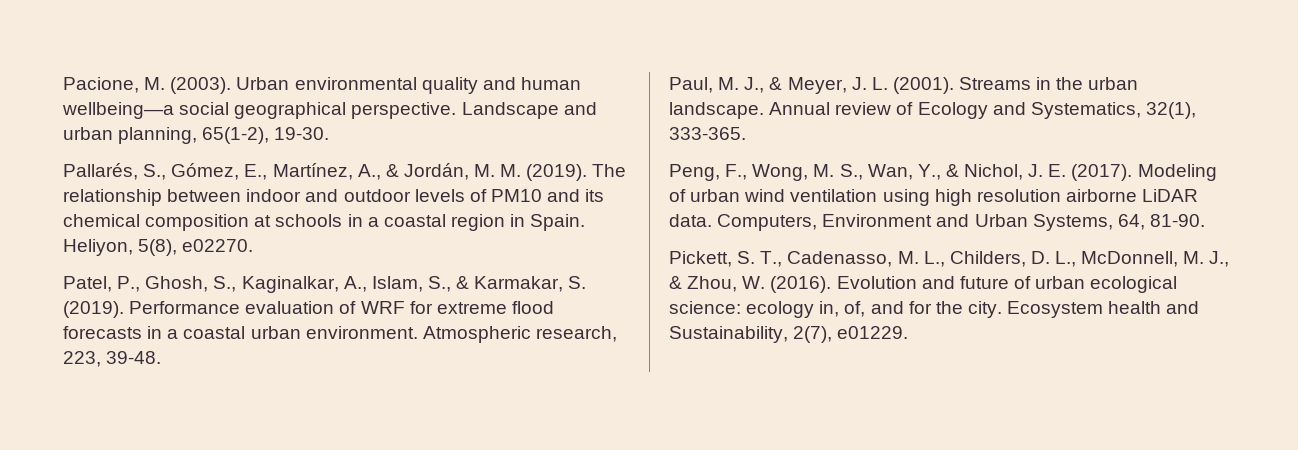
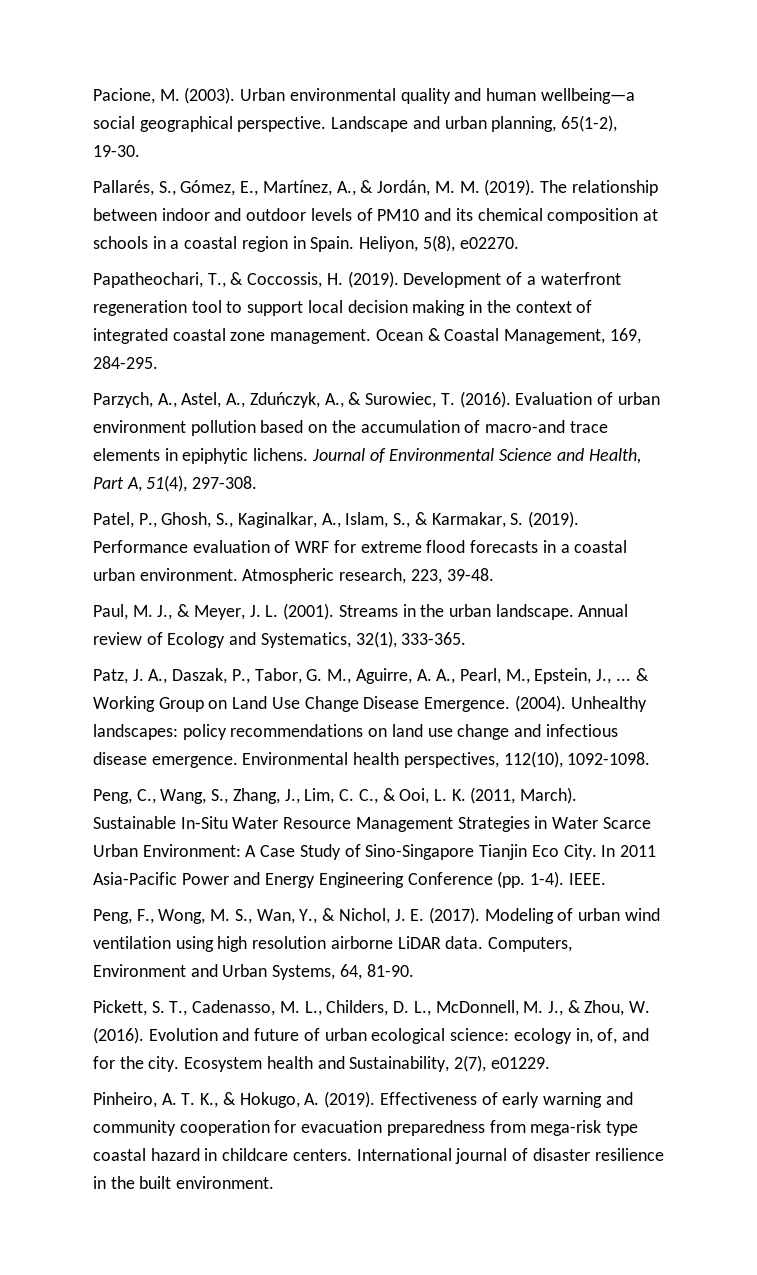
+ Papatheochari, T., & Coccossis, H. (2019). Development of a waterfront regeneration tool to support local decision making in the context of integrated coastal zone management. Ocean & Coastal Management, 169, 284-295.
+ Parzych, A., Astel, A., Zduńczyk, A., & Surowiec, T. (2016). Evaluation of urban environment pollution based on the accumulation of macro-and trace elements in epiphytic lichens. Journal of Environmental Science and Health, Part A, 51(4), 297-308.
+ Patz, J. A., Daszak, P., Tabor, G. M., Aguirre, A. A., Pearl, M., Epstein, J., ... & Working Group on Land Use Change Disease Emergence. (2004). Unhealthy landscapes: policy recommendations on land use change and infectious disease emergence. Environmental health perspectives, 112(10), 1092-1098.
+ Peng, C., Wang, S., Zhang, J., Lim, C. C., & Ooi, L. K. (2011, March). Sustainable In-Situ Water Resource Management Strategies in Water Scarce Urban Environment: A Case Study of Sino-Singapore Tianjin Eco City. In 2011 Asia-Pacific Power and Energy Engineering Conference (pp. 1-4). IEEE.
+ Pinheiro, A. T. K., & Hokugo, A. (2019). Effectiveness of early warning and community cooperation for evacuation preparedness from mega-risk type coastal hazard in childcare centers. International journal of disaster resilience in the built environment.

